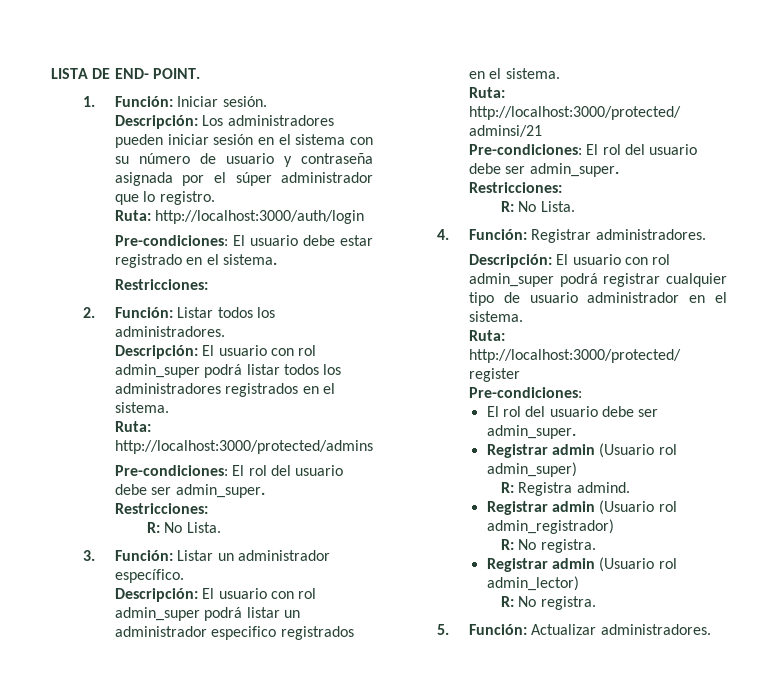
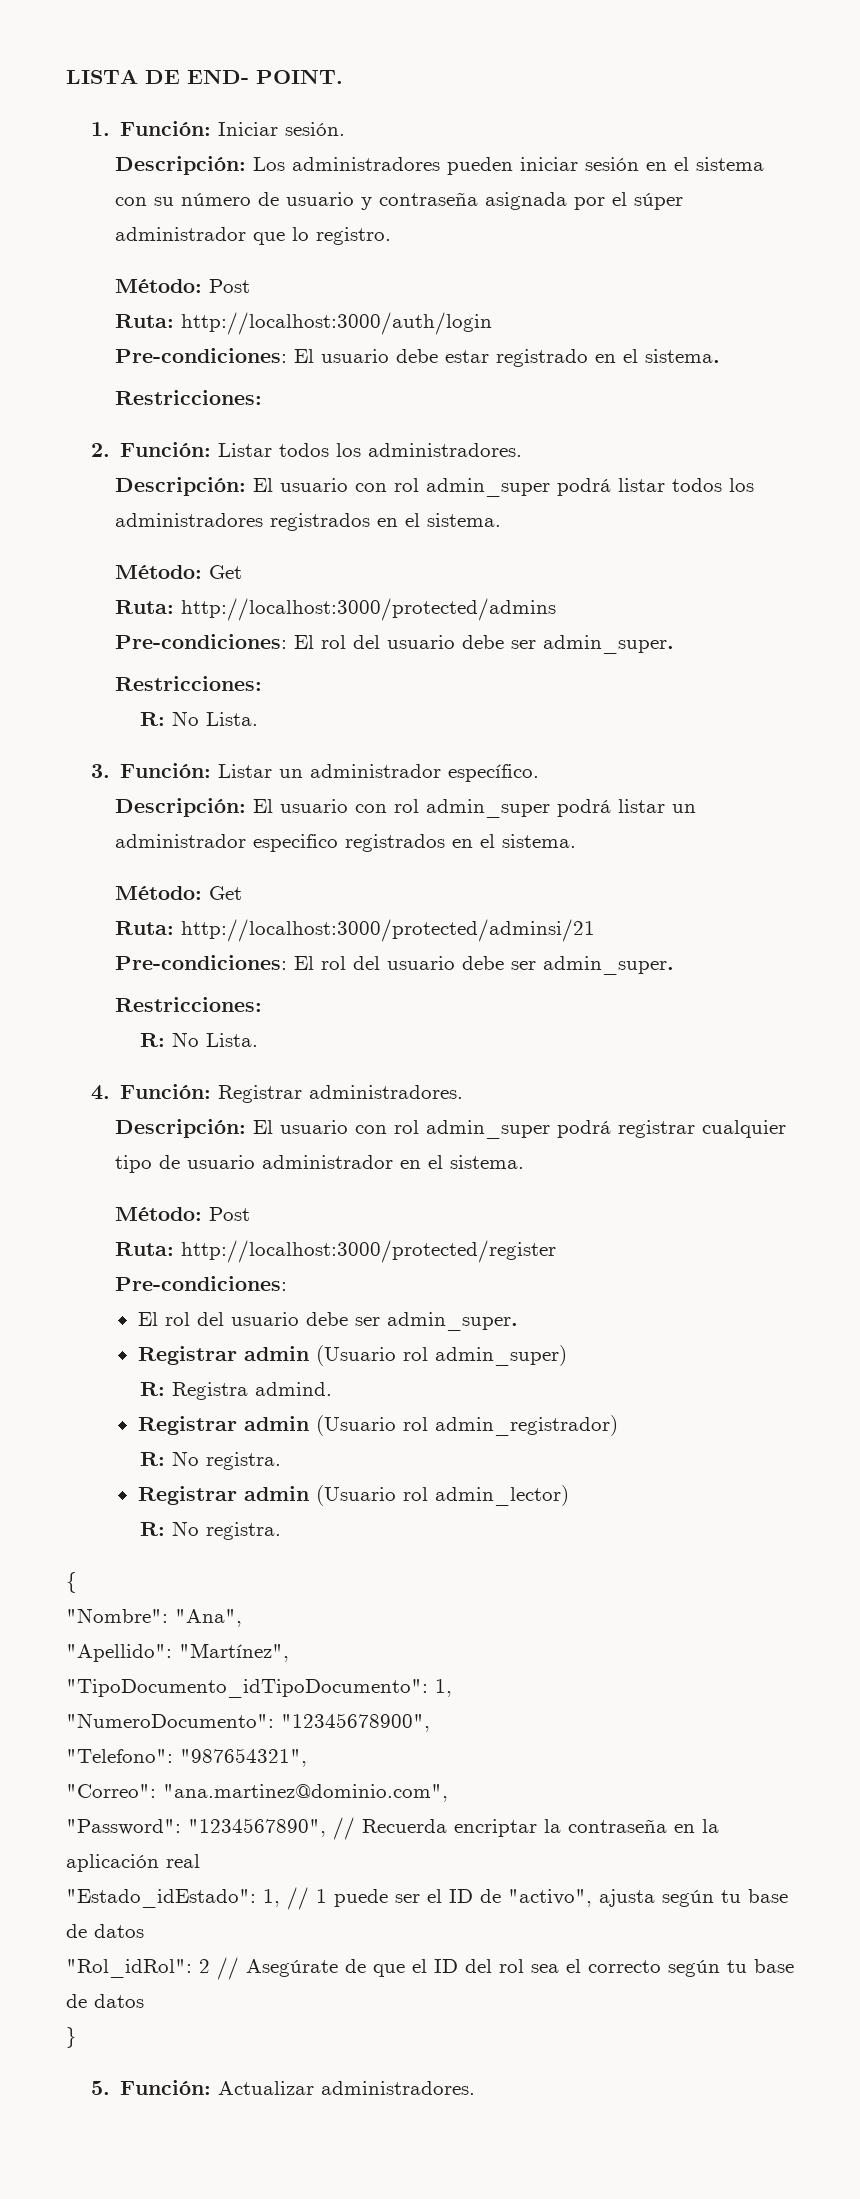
  Descripción: Los administradores pueden iniciar sesión en el sistema con su número de usuario y contraseña asignada por el súper administrador que lo registro.
+ Método: Post
  Descripción: El usuario con rol admin_super podrá listar todos los administradores registrados en el sistema.
+ Método: Get
  Descripción: El usuario con rol admin_super podrá listar un administrador especifico registrados en el sistema.
+ Método: Get
  Descripción: El usuario con rol admin_super podrá registrar cualquier tipo de usuario administrador en el sistema.
+ Método: Post
+ {
+ "Nombre": "Ana",
+ "Apellido": "Martínez",
+ "TipoDocumento_idTipoDocumento": 1,
+ "NumeroDocumento": "12345678900",
+ "Telefono": "987654321",
+ "Correo": "ana.martinez@dominio.com",
+ "Password": "1234567890", // Recuerda encriptar la contraseña en la aplicación real
+ "Estado_idEstado": 1, // 1 puede ser el ID de "activo", ajusta según tu base de datos
+ "Rol_idRol": 2 // Asegúrate de que el ID del rol sea el correcto según tu base de datos
+ }

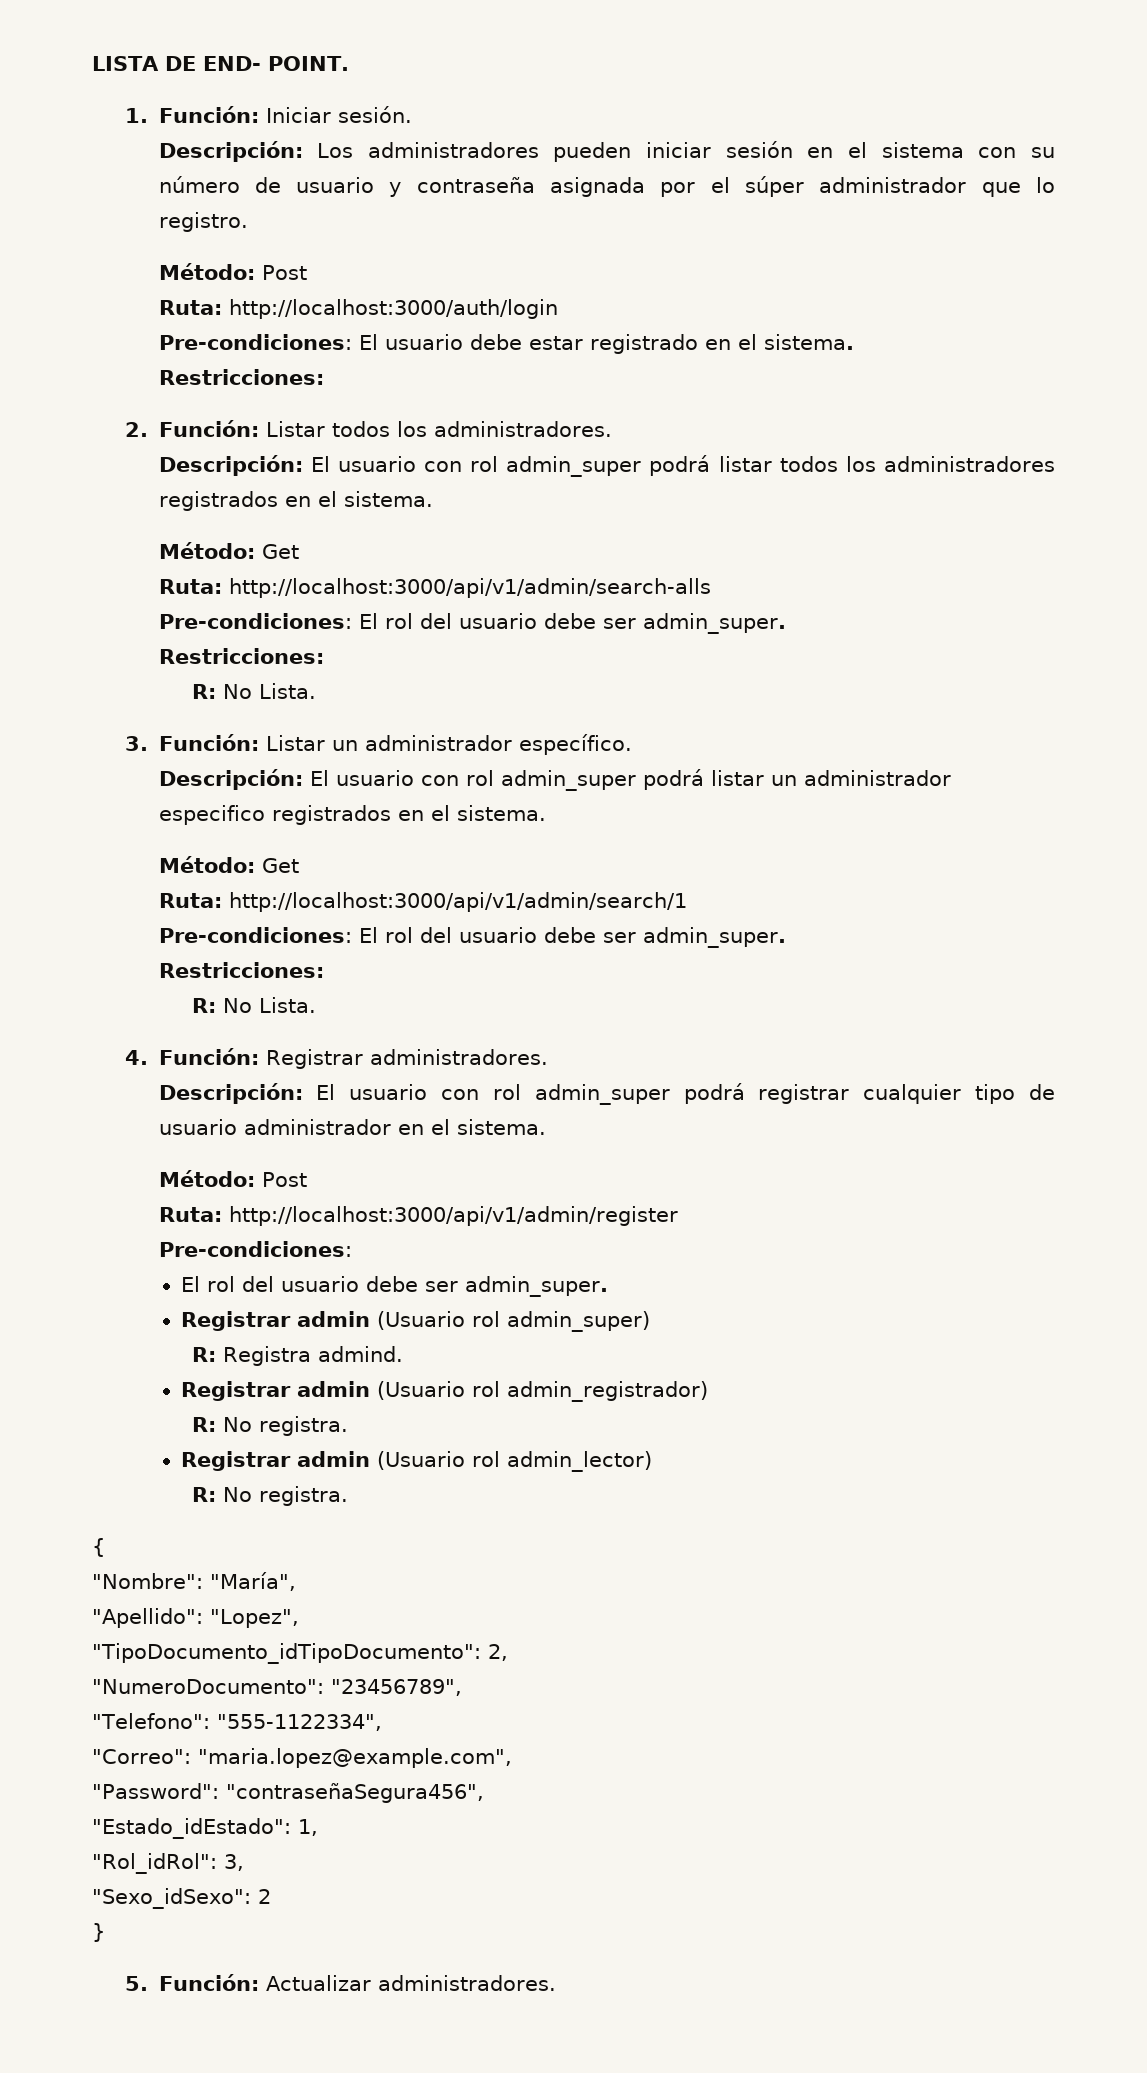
- Ruta: http://localhost:3000/protected/admins
+ Ruta: http://localhost:3000/api/v1/admin/search-alls
- Ruta: http://localhost:3000/protected/adminsi/21
+ Ruta: http://localhost:3000/api/v1/admin/search/1
- Ruta: http://localhost:3000/protected/register
+ Ruta: http://localhost:3000/api/v1/admin/register
- "Nombre": "Ana",
+ "Nombre": "María",
- "Apellido": "Martínez",
+ "Apellido": "Lopez",
- "TipoDocumento_idTipoDocumento": 1,
+ "TipoDocumento_idTipoDocumento": 2,
- "NumeroDocumento": "12345678900",
+ "NumeroDocumento": "23456789",
- "Telefono": "987654321",
+ "Telefono": "555-1122334",
- "Correo": "ana.martinez@dominio.com",
+ "Correo": "maria.lopez@example.com",
- "Password": "1234567890", // Recuerda encriptar la contraseña en la aplicación real
- "Estado_idEstado": 1, // 1 puede ser el ID de "activo", ajusta según tu base de datos
+ "Password": "contraseñaSegura456",
+ "Estado_idEstado": 1,
- "Rol_idRol": 2 // Asegúrate de que el ID del rol sea el correcto según tu base de datos
+ "Rol_idRol": 3,
+ "Sexo_idSexo": 2

